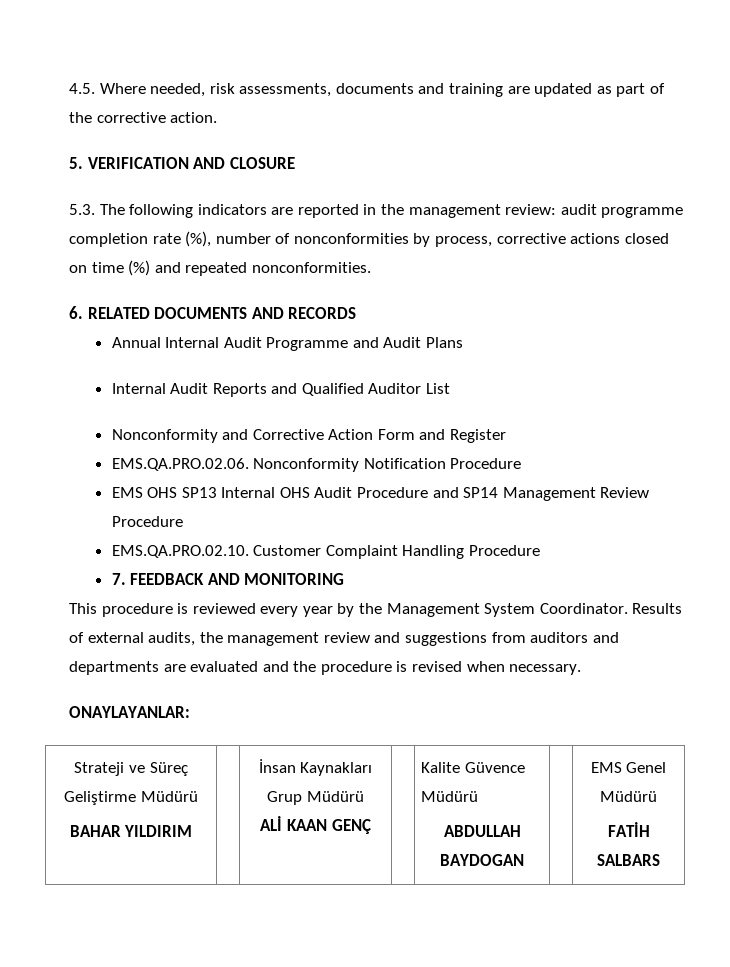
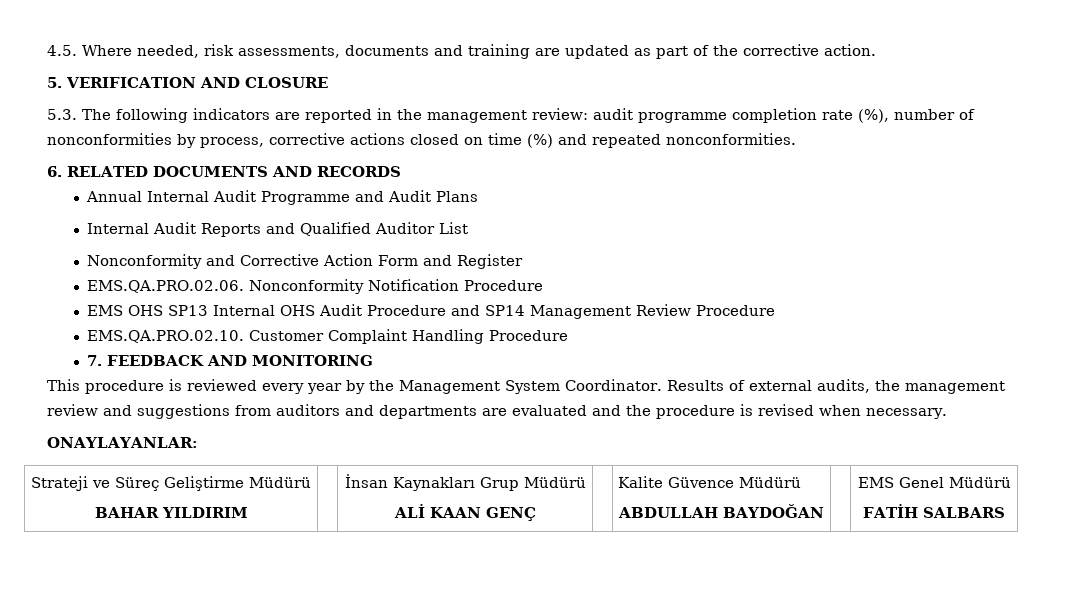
  Strateji ve Süreç Geliştirme Müdürü
  BAHAR YILDIRIM | | İnsan Kaynakları Grup Müdürü
  ALİ KAAN GENÇ | | Kalite Güvence Müdürü
- ABDULLAH BAYDOGAN | | EMS Genel Müdürü
+ ABDULLAH BAYDOĞAN | | EMS Genel Müdürü

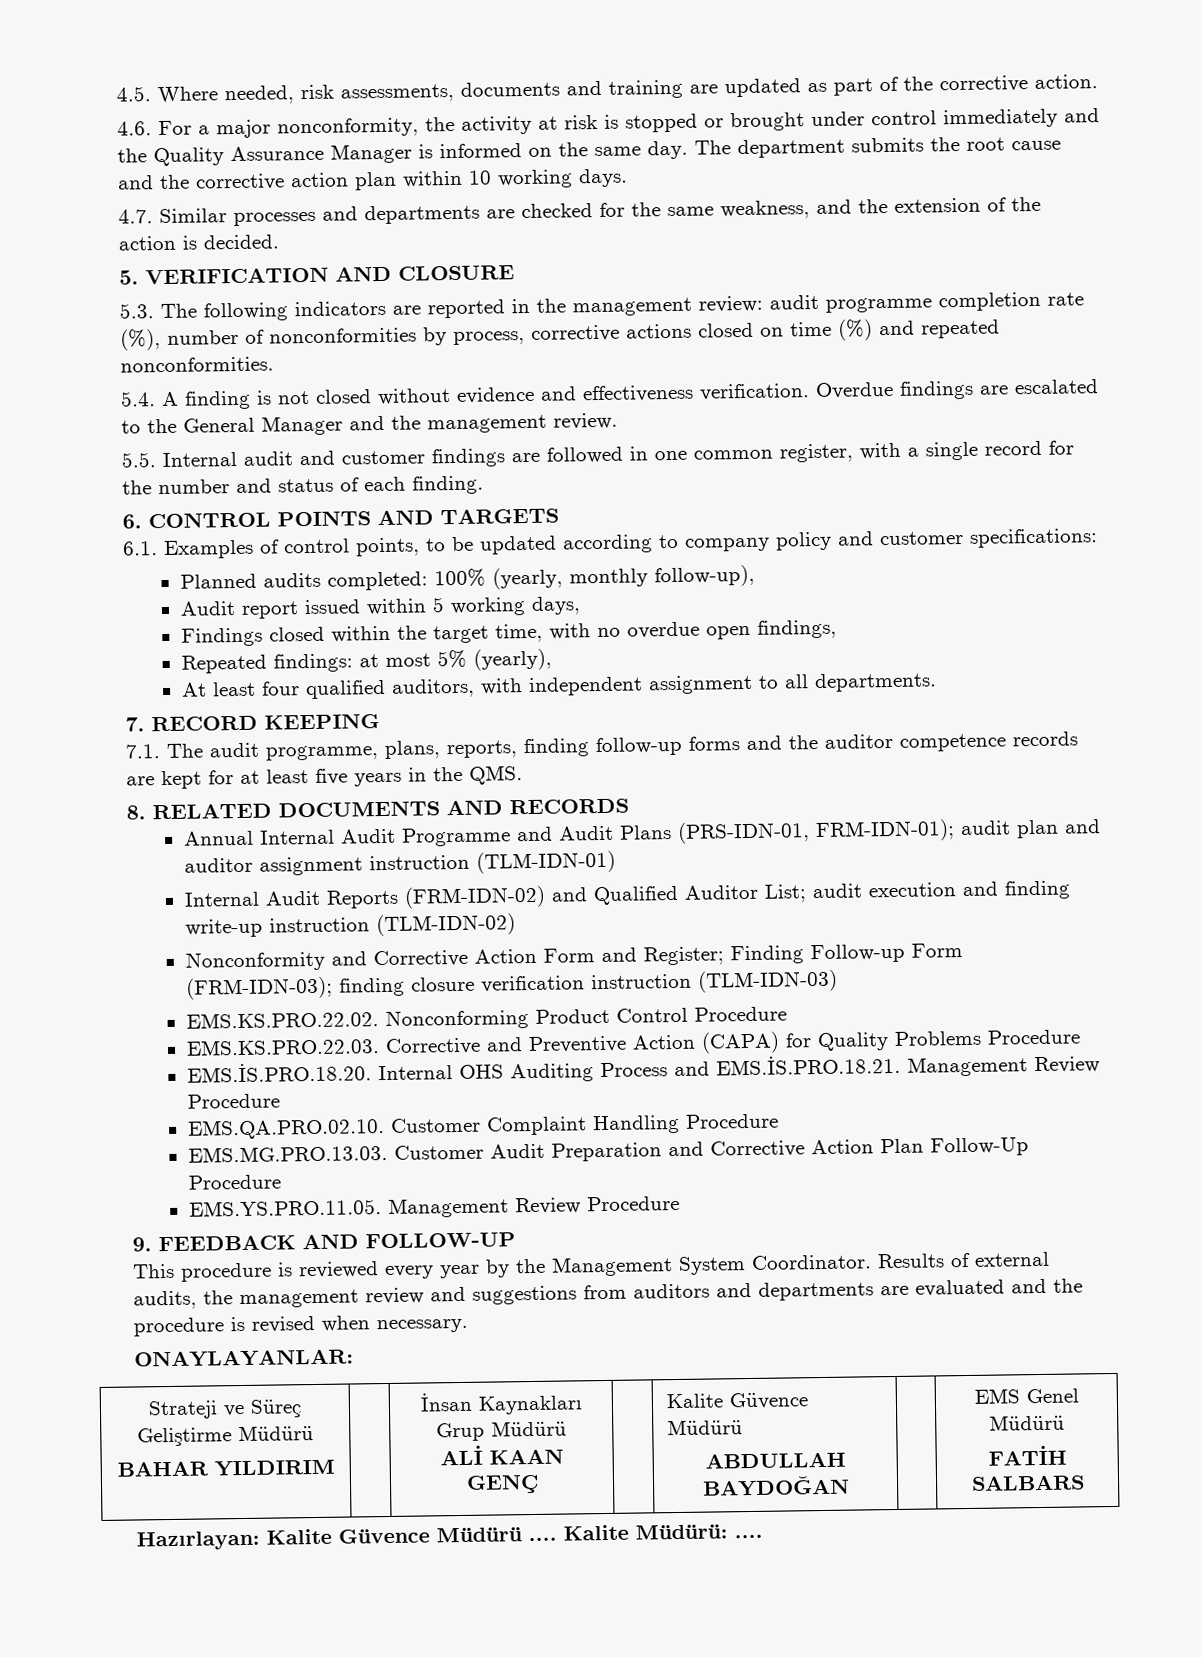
+ 4.6. For a major nonconformity, the activity at risk is stopped or brought under control immediately and the Quality Assurance Manager is informed on the same day. The department submits the root cause and the corrective action plan within 10 working days.
+ 4.7. Similar processes and departments are checked for the same weakness, and the extension of the action is decided.
- 6. RELATED DOCUMENTS AND RECORDS
+ 5.4. A finding is not closed without evidence and effectiveness verification. Overdue findings are escalated to the General Manager and the management review.
+ 5.5. Internal audit and customer findings are followed in one common register, with a single record for the number and status of each finding.
+ 6. CONTROL POINTS AND TARGETS
+ 6.1. Examples of control points, to be updated according to company policy and customer specifications:
+ Planned audits completed: 100% (yearly, monthly follow-up),
+ Audit report issued within 5 working days,
+ Findings closed within the target time, with no overdue open findings,
+ Repeated findings: at most 5% (yearly),
+ At least four qualified auditors, with independent assignment to all departments.
+ 7. RECORD KEEPING
+ 7.1. The audit programme, plans, reports, finding follow-up forms and the auditor competence records are kept for at least five years in the QMS.
+ 8. RELATED DOCUMENTS AND RECORDS
- Annual Internal Audit Programme and Audit Plans
+ Annual Internal Audit Programme and Audit Plans (PRS-IDN-01, FRM-IDN-01); audit plan and auditor assignment instruction (TLM-IDN-01)
- Internal Audit Reports and Qualified Auditor List
+ Internal Audit Reports (FRM-IDN-02) and Qualified Auditor List; audit execution and finding write-up instruction (TLM-IDN-02)
- Nonconformity and Corrective Action Form and Register
- EMS.QA.PRO.02.06. Nonconformity Notification Procedure
- EMS OHS SP13 Internal OHS Audit Procedure and SP14 Management Review Procedure
+ Nonconformity and Corrective Action Form and Register; Finding Follow-up Form (FRM-IDN-03); finding closure verification instruction (TLM-IDN-03)
+ EMS.KS.PRO.22.02. Nonconforming Product Control Procedure
+ EMS.KS.PRO.22.03. Corrective and Preventive Action (CAPA) for Quality Problems Procedure
+ EMS.İS.PRO.18.20. Internal OHS Auditing Process and EMS.İS.PRO.18.21. Management Review Procedure
- 7. FEEDBACK AND MONITORING
+ EMS.MG.PRO.13.03. Customer Audit Preparation and Corrective Action Plan Follow-Up Procedure
+ EMS.YS.PRO.11.05. Management Review Procedure
+ 9. FEEDBACK AND FOLLOW-UP
+ Hazırlayan: Kalite Güvence Müdürü .... Kalite Müdürü: ....

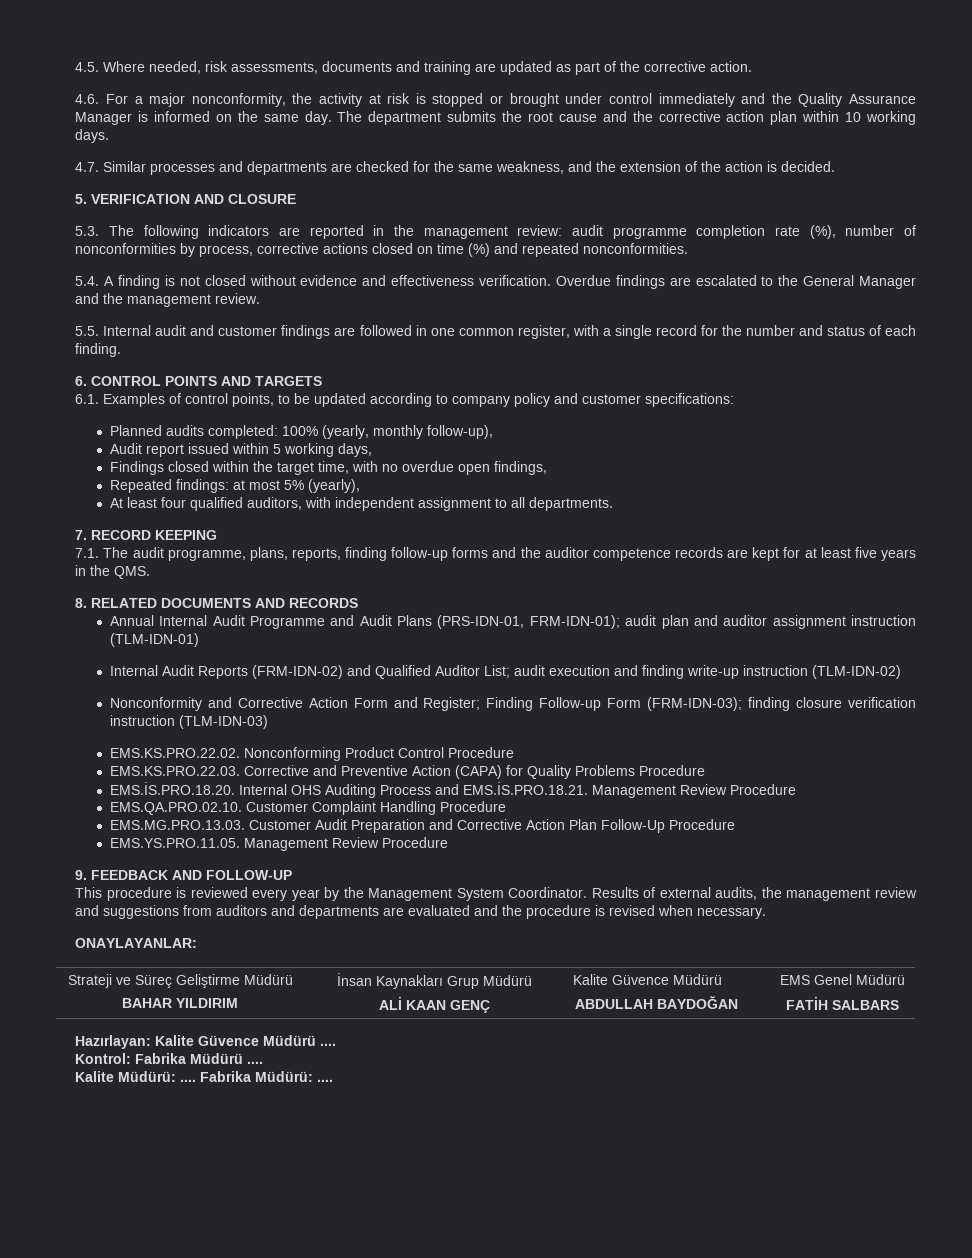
- Hazırlayan: Kalite Güvence Müdürü .... Kalite Müdürü: ....
+ Hazırlayan: Kalite Güvence Müdürü ....
+ Kontrol: Fabrika Müdürü ....
+ Kalite Müdürü: .... Fabrika Müdürü: ....

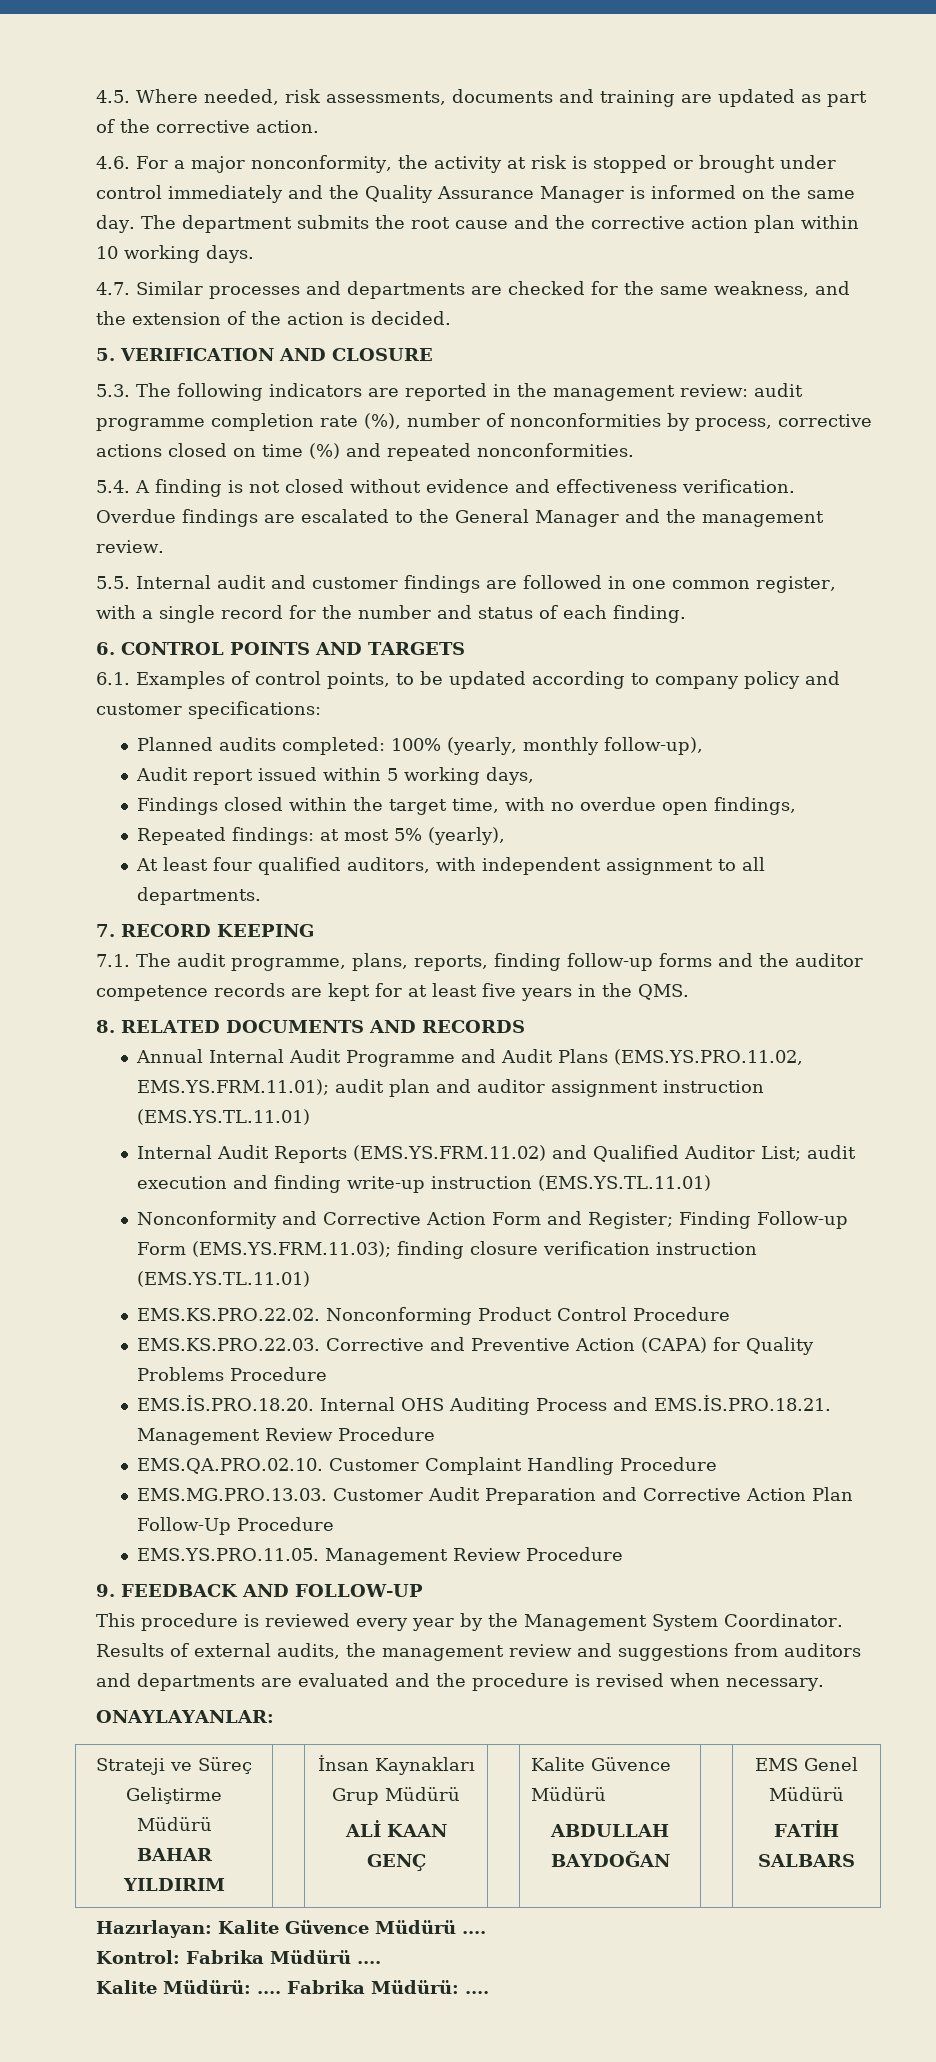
- Annual Internal Audit Programme and Audit Plans (PRS-IDN-01, FRM-IDN-01); audit plan and auditor assignment instruction (TLM-IDN-01)
+ Annual Internal Audit Programme and Audit Plans (EMS.YS.PRO.11.02, EMS.YS.FRM.11.01); audit plan and auditor assignment instruction (EMS.YS.TL.11.01)
- Internal Audit Reports (FRM-IDN-02) and Qualified Auditor List; audit execution and finding write-up instruction (TLM-IDN-02)
+ Internal Audit Reports (EMS.YS.FRM.11.02) and Qualified Auditor List; audit execution and finding write-up instruction (EMS.YS.TL.11.01)
- Nonconformity and Corrective Action Form and Register; Finding Follow-up Form (FRM-IDN-03); finding closure verification instruction (TLM-IDN-03)
+ Nonconformity and Corrective Action Form and Register; Finding Follow-up Form (EMS.YS.FRM.11.03); finding closure verification instruction (EMS.YS.TL.11.01)

